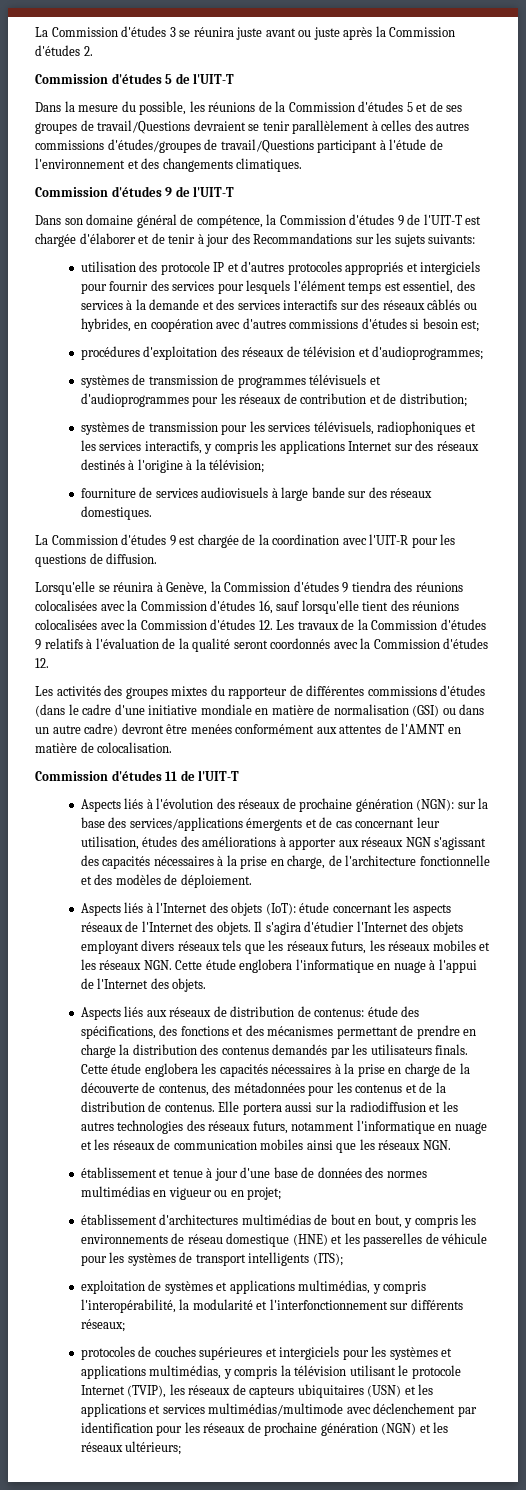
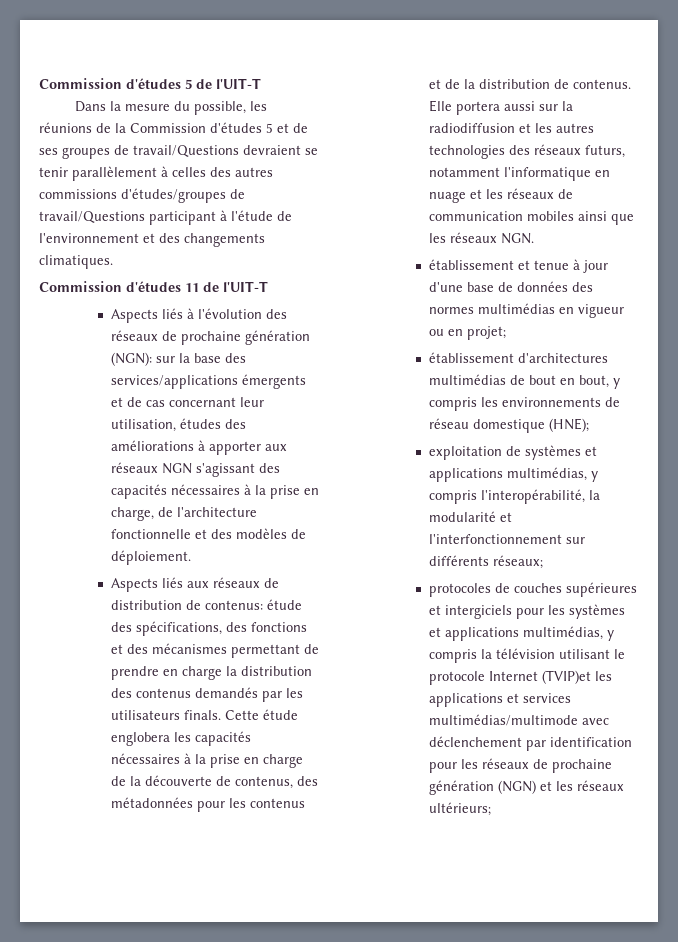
- La Commission d'études 3 se réunira juste avant ou juste après la Commission d'études 2.
  Dans la mesure du possible, les réunions de la Commission d'études 5 et de ses groupes de travail/Questions devraient se tenir parallèlement à celles des autres commissions d'études/groupes de travail/Questions participant à l'étude de l'environnement et des changements climatiques.
- Commission d'études 9 de l'UIT-T
- Dans son domaine général de compétence, la Commission d'études 9 de l'UIT-T est chargée d'élaborer et de tenir à jour des Recommandations sur les sujets suivants:
- utilisation des protocole IP et d'autres protocoles appropriés et intergiciels pour fournir des services pour lesquels l'élément temps est essentiel, des services à la demande et des services interactifs sur des réseaux câblés ou hybrides, en coopération avec d'autres commissions d'études si besoin est;
- procédures d'exploitation des réseaux de télévision et d'audioprogrammes;
- systèmes de transmission de programmes télévisuels et d'audioprogrammes pour les réseaux de contribution et de distribution;
- systèmes de transmission pour les services télévisuels, radiophoniques et les services interactifs, y compris les applications Internet sur des réseaux destinés à l'origine à la télévision;
- fourniture de services audiovisuels à large bande sur des réseaux domestiques.
- La Commission d'études 9 est chargée de la coordination avec l'UIT-R pour les questions de diffusion.
- Lorsqu'elle se réunira à Genève, la Commission d'études 9 tiendra des réunions colocalisées avec la Commission d'études 16, sauf lorsqu'elle tient des réunions colocalisées avec la Commission d'études 12. Les travaux de la Commission d'études 9 relatifs à l'évaluation de la qualité seront coordonnés avec la Commission d'études 12.
- Les activités des groupes mixtes du rapporteur de différentes commissions d'études (dans le cadre d'une initiative mondiale en matière de normalisation (GSI) ou dans un autre cadre) devront être menées conformément aux attentes de l'AMNT en matière de colocalisation.
- Aspects liés à l'Internet des objets (IoT): étude concernant les aspects réseaux de l'Internet des objets. Il s'agira d'étudier l'Internet des objets employant divers réseaux tels que les réseaux futurs, les réseaux mobiles et les réseaux NGN. Cette étude englobera l'informatique en nuage à l'appui de l'Internet des objets.
- établissement d'architectures multimédias de bout en bout, y compris les environnements de réseau domestique (HNE) et les passerelles de véhicule pour les systèmes de transport intelligents (ITS);
+ établissement d'architectures multimédias de bout en bout, y compris les environnements de réseau domestique (HNE);
- protocoles de couches supérieures et intergiciels pour les systèmes et applications multimédias, y compris la télévision utilisant le protocole Internet (TVIP), les réseaux de capteurs ubiquitaires (USN) et les applications et services multimédias/multimode avec déclenchement par identification pour les réseaux de prochaine génération (NGN) et les réseaux ultérieurs;
+ protocoles de couches supérieures et intergiciels pour les systèmes et applications multimédias, y compris la télévision utilisant le protocole Internet (TVIP)et les applications et services multimédias/multimode avec déclenchement par identification pour les réseaux de prochaine génération (NGN) et les réseaux ultérieurs;

